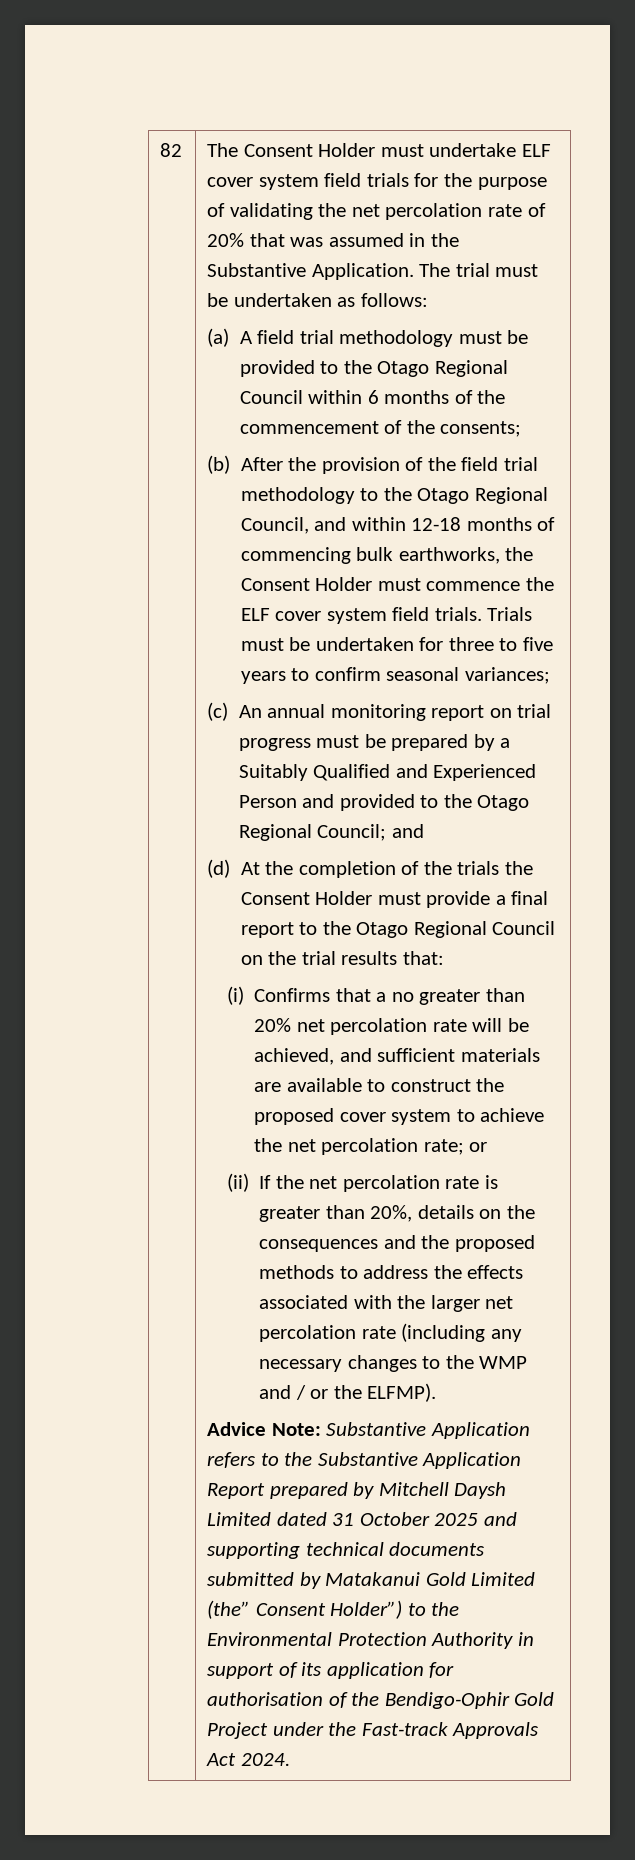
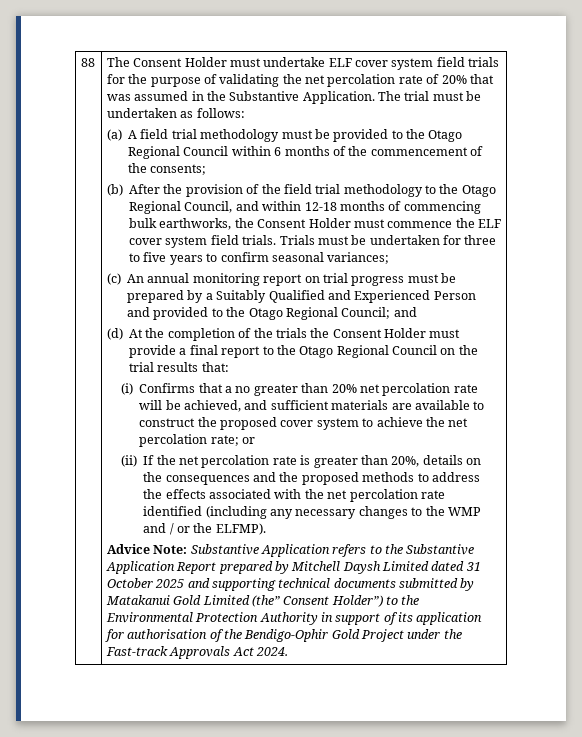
- 82
+ 88
- (ii) If the net percolation rate is greater than 20%, details on the consequences and the proposed methods to address the effects associated with the larger net percolation rate (including any necessary changes to the WMP and / or the ELFMP).
+ (ii) If the net percolation rate is greater than 20%, details on the consequences and the proposed methods to address the effects associated with the net percolation rate identified (including any necessary changes to the WMP and / or the ELFMP).

